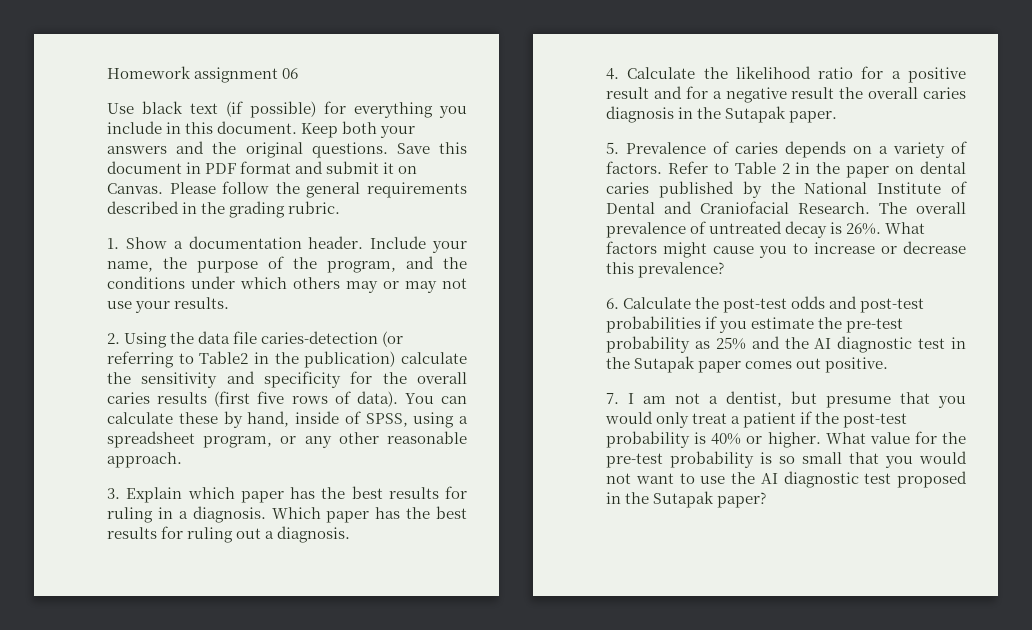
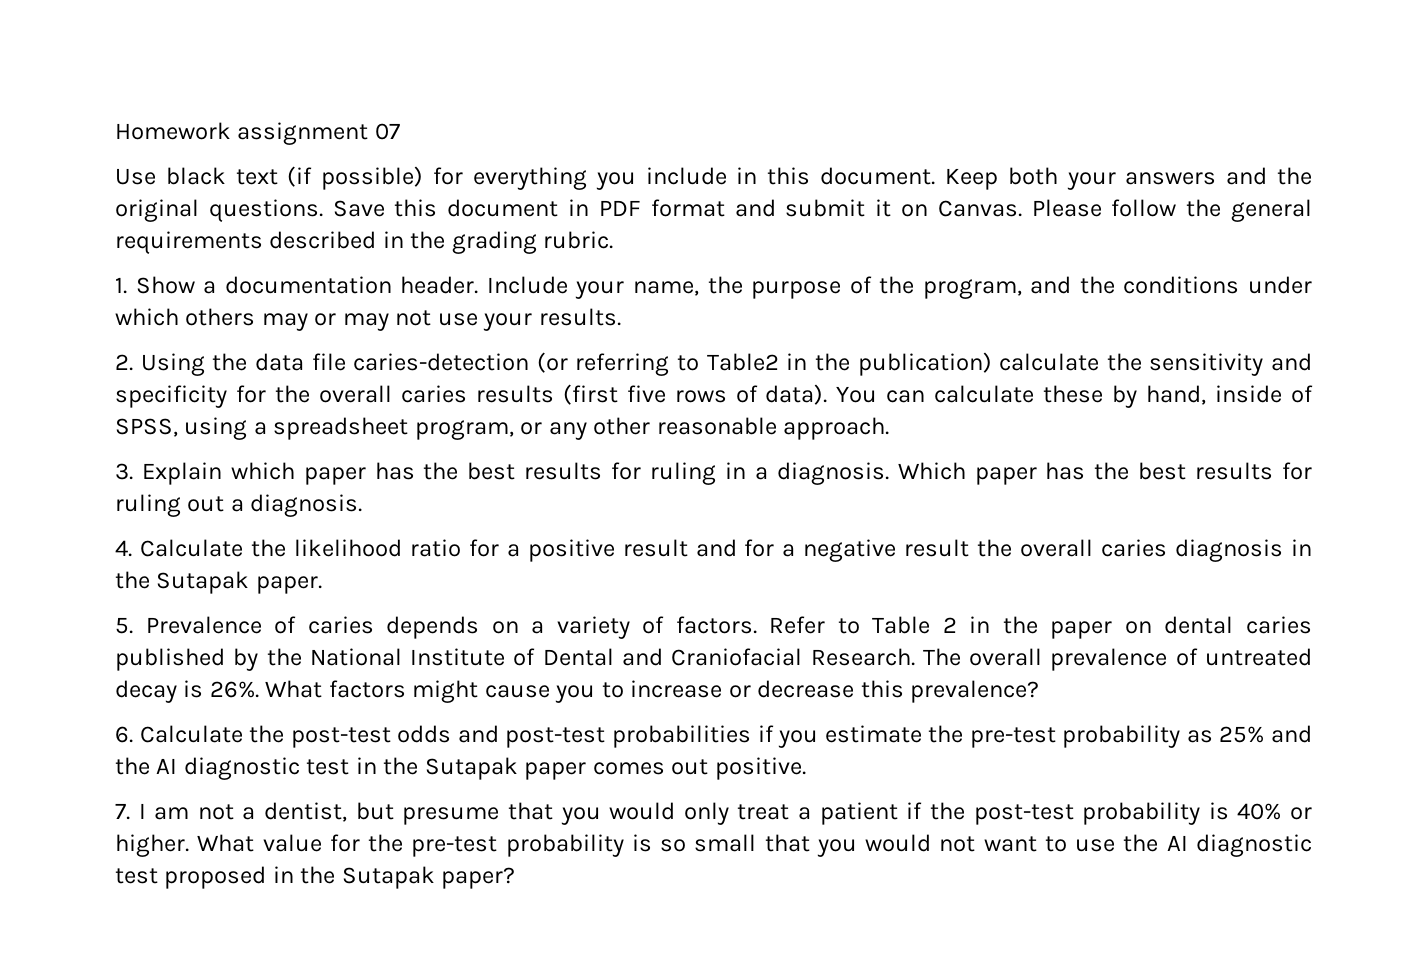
- Homework assignment 06
+ Homework assignment 07

